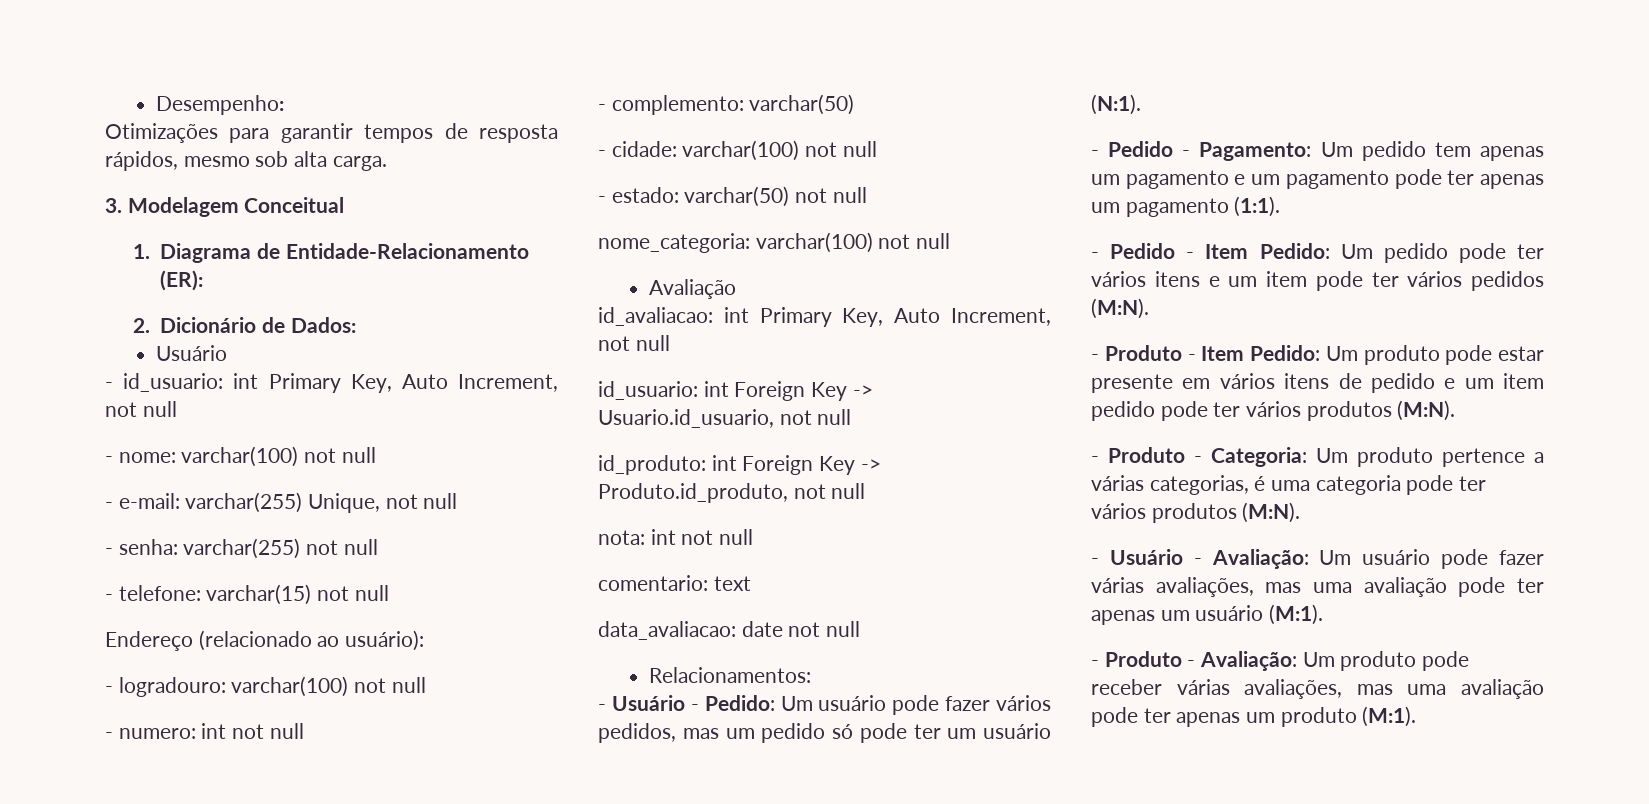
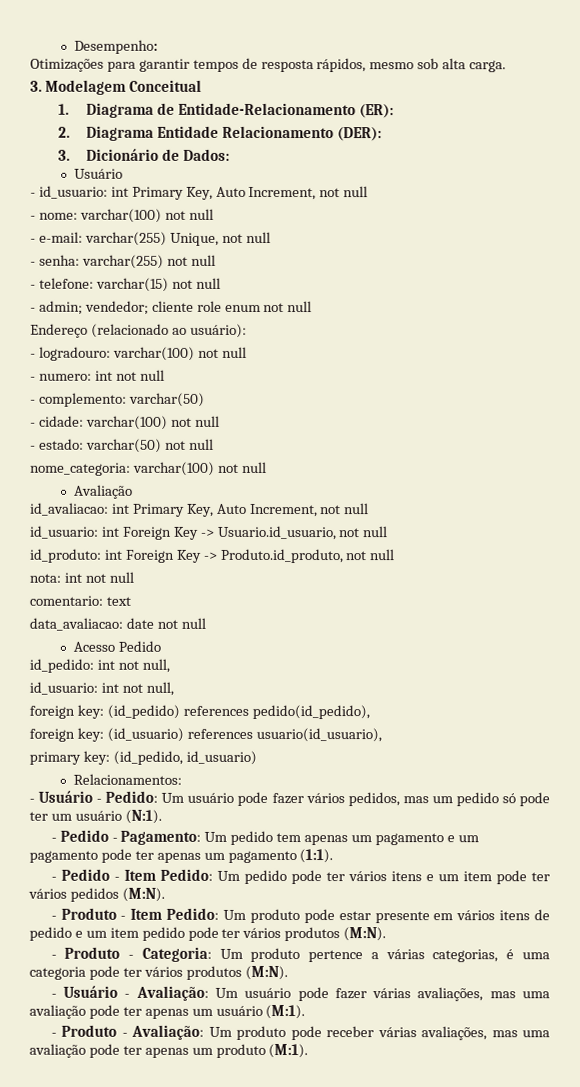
- 2. Dicionário de Dados:
+ 2. Diagrama Entidade Relacionamento (DER):
+ 3. Dicionário de Dados:
+ - admin; vendedor; cliente role enum not null
+ Acesso Pedido
+ id_pedido: int not null,
+ id_usuario: int not null,
+ foreign key: (id_pedido) references pedido(id_pedido),
+ foreign key: (id_usuario) references usuario(id_usuario),
+ primary key: (id_pedido, id_usuario)

